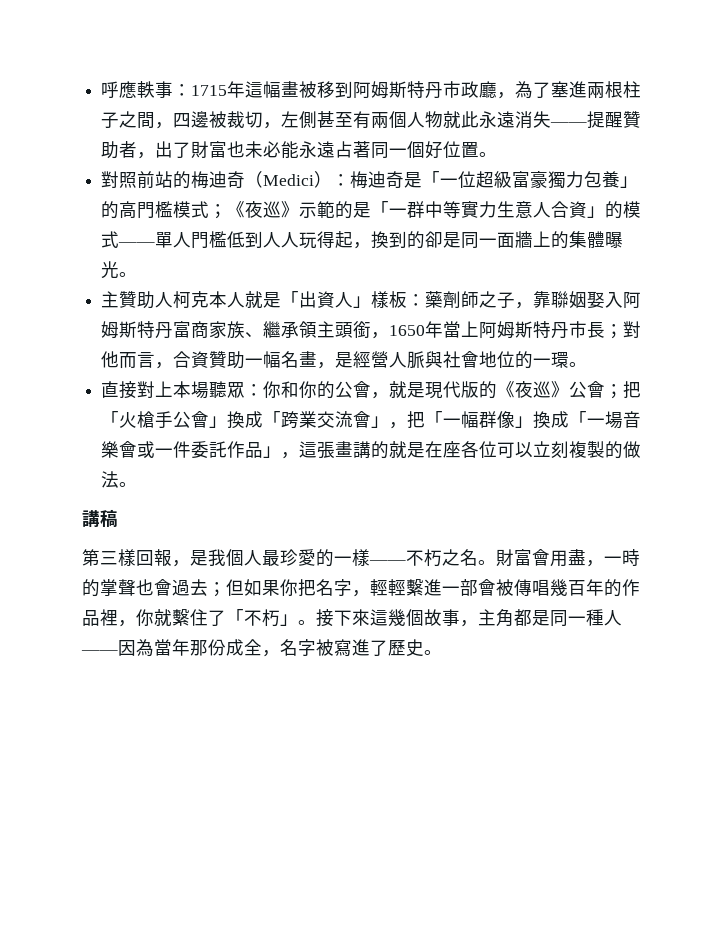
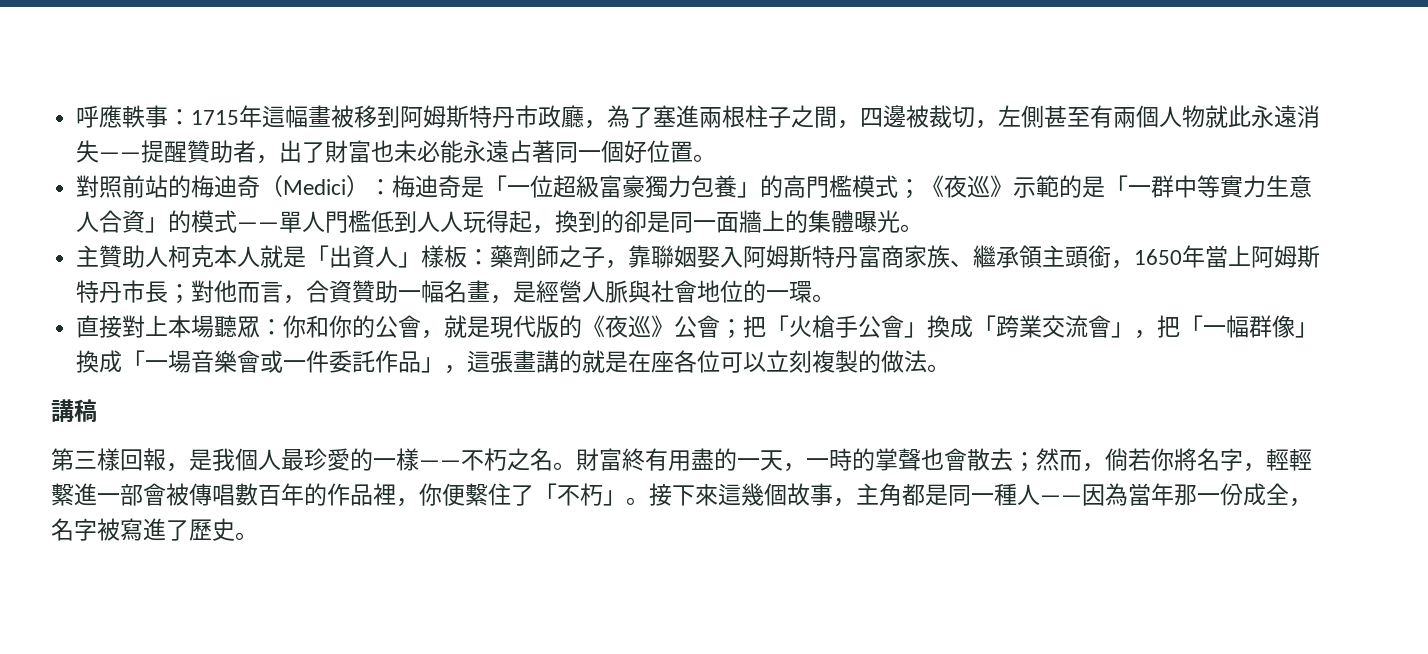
- 財富會用盡，一時的掌聲也會過去；但如果你把名字，輕輕繫進一部會被傳唱幾百年的作品裡，你就繫住了「不朽」。
+ 財富終有用盡的一天，一時的掌聲也會散去；然而，倘若你將名字，輕輕繫進一部會被傳唱數百年的作品裡，你便繫住了「不朽」。
- 接下來這幾個故事，主角都是同一種人——因為當年那份成全，名字被寫進了歷史。
+ 接下來這幾個故事，主角都是同一種人——因為當年那一份成全，名字被寫進了歷史。

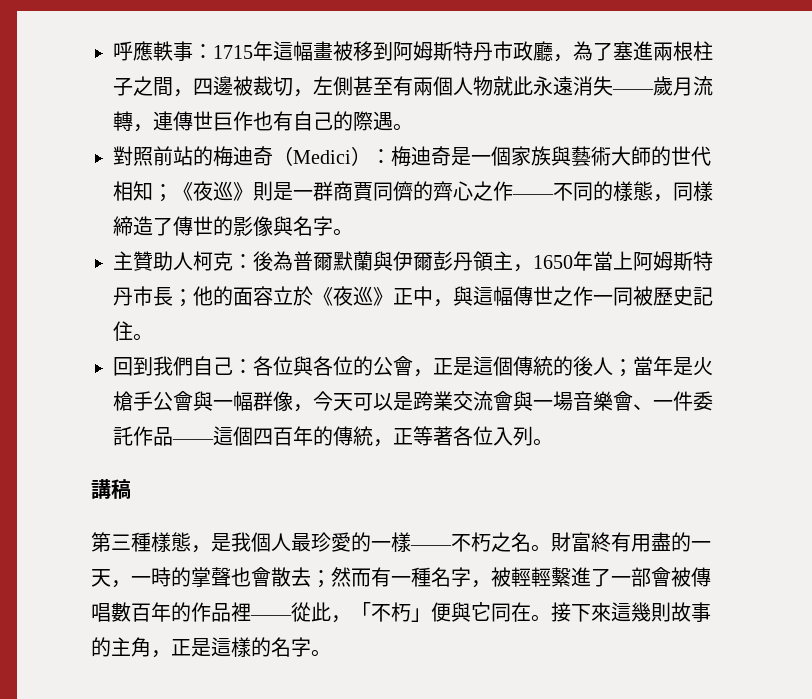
- 呼應軼事：1715年這幅畫被移到阿姆斯特丹市政廳，為了塞進兩根柱子之間，四邊被裁切，左側甚至有兩個人物就此永遠消失——提醒贊助者，出了財富也未必能永遠占著同一個好位置。
+ 呼應軼事：1715年這幅畫被移到阿姆斯特丹市政廳，為了塞進兩根柱子之間，四邊被裁切，左側甚至有兩個人物就此永遠消失——歲月流轉，連傳世巨作也有自己的際遇。
- 對照前站的梅迪奇（Medici）：梅迪奇是「一位超級富豪獨力包養」的高門檻模式；《夜巡》示範的是「一群中等實力生意人合資」的模式——單人門檻低到人人玩得起，換到的卻是同一面牆上的集體曝光。
- 主贊助人柯克本人就是「出資人」樣板：藥劑師之子，靠聯姻娶入阿姆斯特丹富商家族、繼承領主頭銜，1650年當上阿姆斯特丹市長；對他而言，合資贊助一幅名畫，是經營人脈與社會地位的一環。
- 直接對上本場聽眾：你和你的公會，就是現代版的《夜巡》公會；把「火槍手公會」換成「跨業交流會」，把「一幅群像」換成「一場音樂會或一件委託作品」，這張畫講的就是在座各位可以立刻複製的做法。
+ 對照前站的梅迪奇（Medici）：梅迪奇是一個家族與藝術大師的世代相知；《夜巡》則是一群商賈同儕的齊心之作——不同的樣態，同樣締造了傳世的影像與名字。
+ 主贊助人柯克：後為普爾默蘭與伊爾彭丹領主，1650年當上阿姆斯特丹市長；他的面容立於《夜巡》正中，與這幅傳世之作一同被歷史記住。
+ 回到我們自己：各位與各位的公會，正是這個傳統的後人；當年是火槍手公會與一幅群像，今天可以是跨業交流會與一場音樂會、一件委託作品——這個四百年的傳統，正等著各位入列。
- 第三樣回報，是我個人最珍愛的一樣——不朽之名。
+ 第三種樣態，是我個人最珍愛的一樣——不朽之名。
- 財富終有用盡的一天，一時的掌聲也會散去；然而，倘若你將名字，輕輕繫進一部會被傳唱數百年的作品裡，你便繫住了「不朽」。接下來這幾個故事，主角都是同一種人——因為當年那一份成全，名字被寫進了歷史。
+ 財富終有用盡的一天，一時的掌聲也會散去；然而有一種名字，被輕輕繫進了一部會被傳唱數百年的作品裡——從此，「不朽」便與它同在。接下來這幾則故事的主角，正是這樣的名字。

